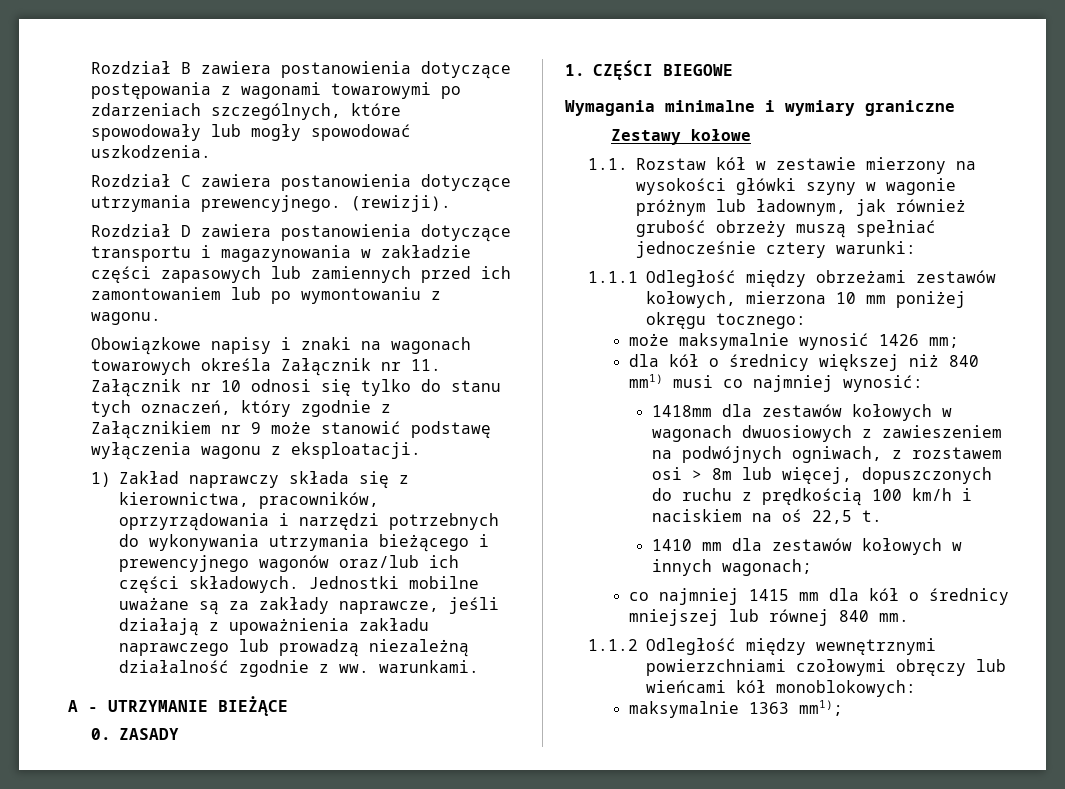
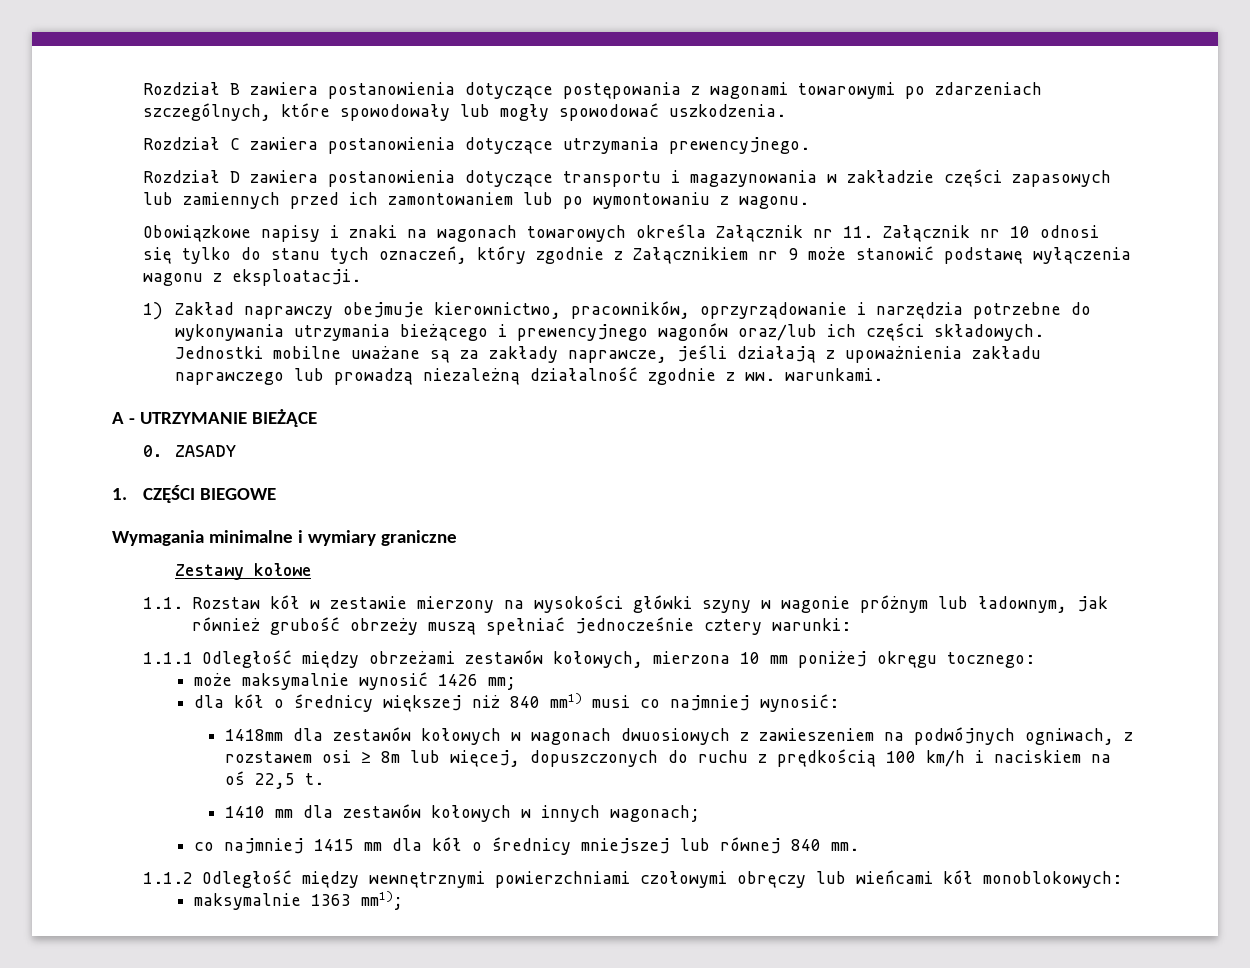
- (rewizji).
- 1) Zakład naprawczy składa się z kierownictwa, pracowników, oprzyrządowania i narzędzi potrzebnych do wykonywania utrzymania bieżącego i prewencyjnego wagonów oraz/lub ich części składowych.
+ 1) Zakład naprawczy obejmuje kierownictwo, pracowników, oprzyrządowanie i narzędzia potrzebne do wykonywania utrzymania bieżącego i prewencyjnego wagonów oraz/lub ich części składowych.
- 1418mm dla zestawów kołowych w wagonach dwuosiowych z zawieszeniem na podwójnych ogniwach, z rozstawem osi > 8m lub więcej, dopuszczonych do ruchu z prędkością 100 km/h i naciskiem na oś 22,5 t.
+ 1418mm dla zestawów kołowych w wagonach dwuosiowych z zawieszeniem na podwójnych ogniwach, z rozstawem osi ≥ 8m lub więcej, dopuszczonych do ruchu z prędkością 100 km/h i naciskiem na oś 22,5 t.

